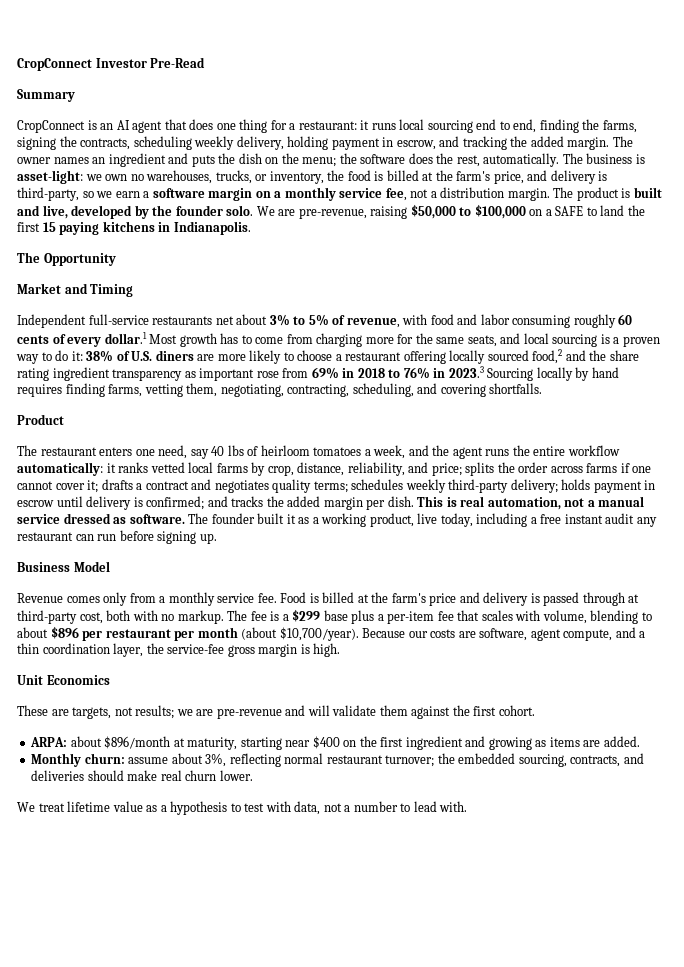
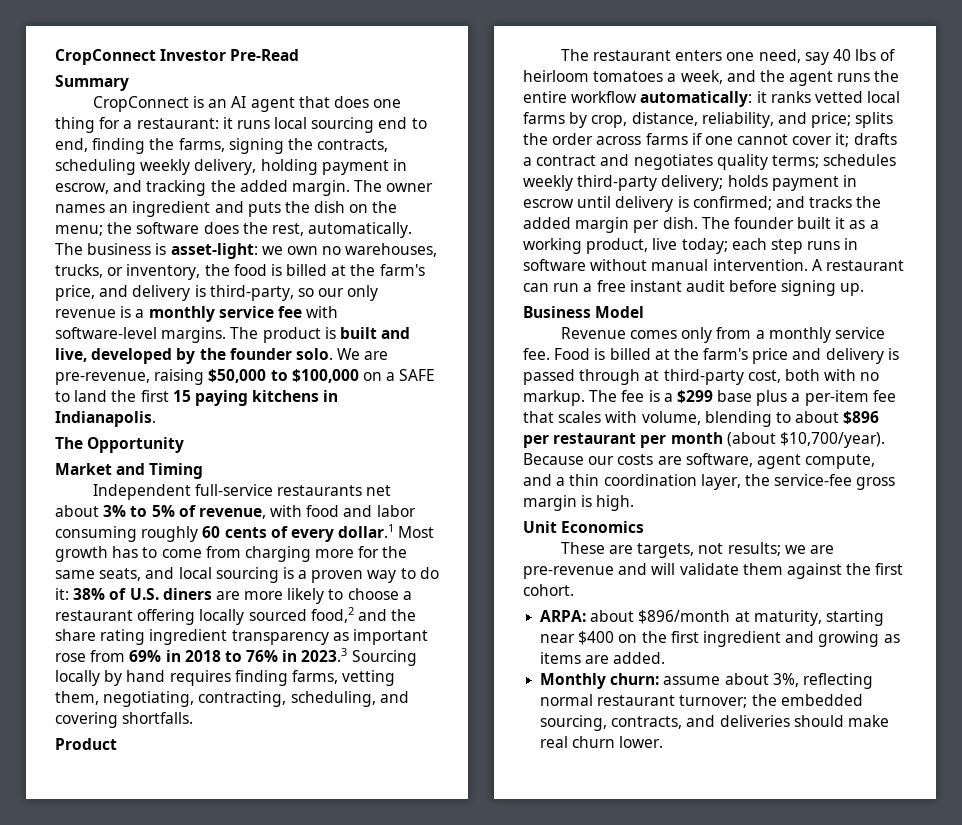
- The business is asset-light: we own no warehouses, trucks, or inventory, the food is billed at the farm's price, and delivery is third-party, so we earn a software margin on a monthly service fee, not a distribution margin.
+ The business is asset-light: we own no warehouses, trucks, or inventory, the food is billed at the farm's price, and delivery is third-party, so our only revenue is a monthly service fee with software-level margins.
- This is real automation, not a manual service dressed as software.
- The founder built it as a working product, live today, including a free instant audit any restaurant can run before signing up.
+ The founder built it as a working product, live today; each step runs in software without manual intervention. A restaurant can run a free instant audit before signing up.
- We treat lifetime value as a hypothesis to test with data, not a number to lead with.

